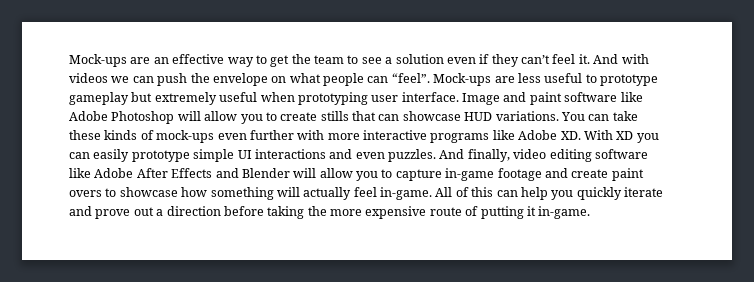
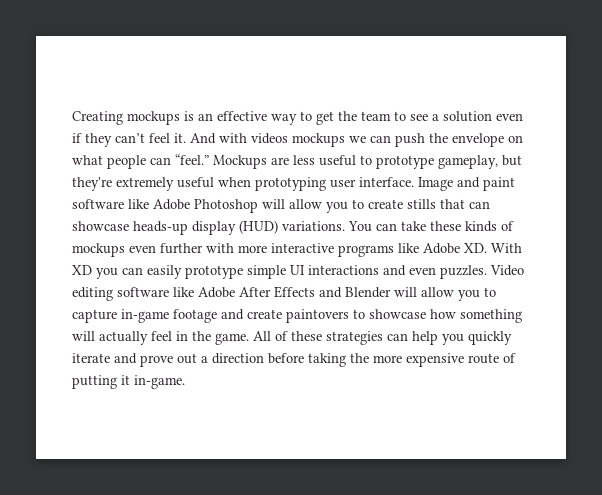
- Mock-ups are an effective way to get the team to see a solution even if they can’t feel it.
+ Creating mockups is an effective way to get the team to see a solution even if they can’t feel it.
- And with videos we can push the envelope on what people can “feel”. Mock-ups are less useful to prototype gameplay but extremely useful when prototyping user interface.
+ And with videos mockups we can push the envelope on what people can “feel.” Mockups are less useful to prototype gameplay, but they're extremely useful when prototyping user interface.
- Image and paint software like Adobe Photoshop will allow you to create stills that can showcase HUD variations.
+ Image and paint software like Adobe Photoshop will allow you to create stills that can showcase heads-up display (HUD) variations.
- You can take these kinds of mock-ups even further with more interactive programs like Adobe XD. With XD you can easily prototype simple UI interactions and even puzzles.
+ You can take these kinds of mockups even further with more interactive programs like Adobe XD. With XD you can easily prototype simple UI interactions and even puzzles.
- And finally, video editing software like Adobe After Effects and Blender will allow you to capture in-game footage and create paint overs to showcase how something will actually feel in-game. All of this can help you quickly iterate and prove out a direction before taking the more expensive route of putting it in-game.
+ Video editing software like Adobe After Effects and Blender will allow you to capture in-game footage and create paintovers to showcase how something will actually feel in the game. All of these strategies can help you quickly iterate and prove out a direction before taking the more expensive route of putting it in-game.

